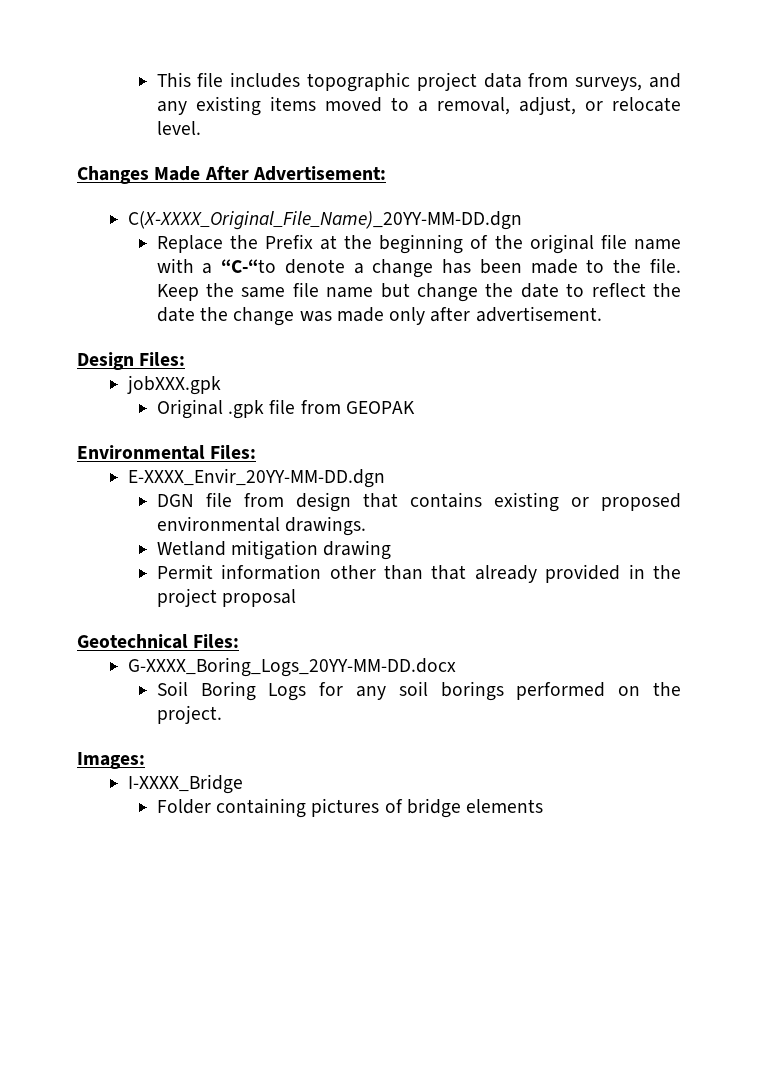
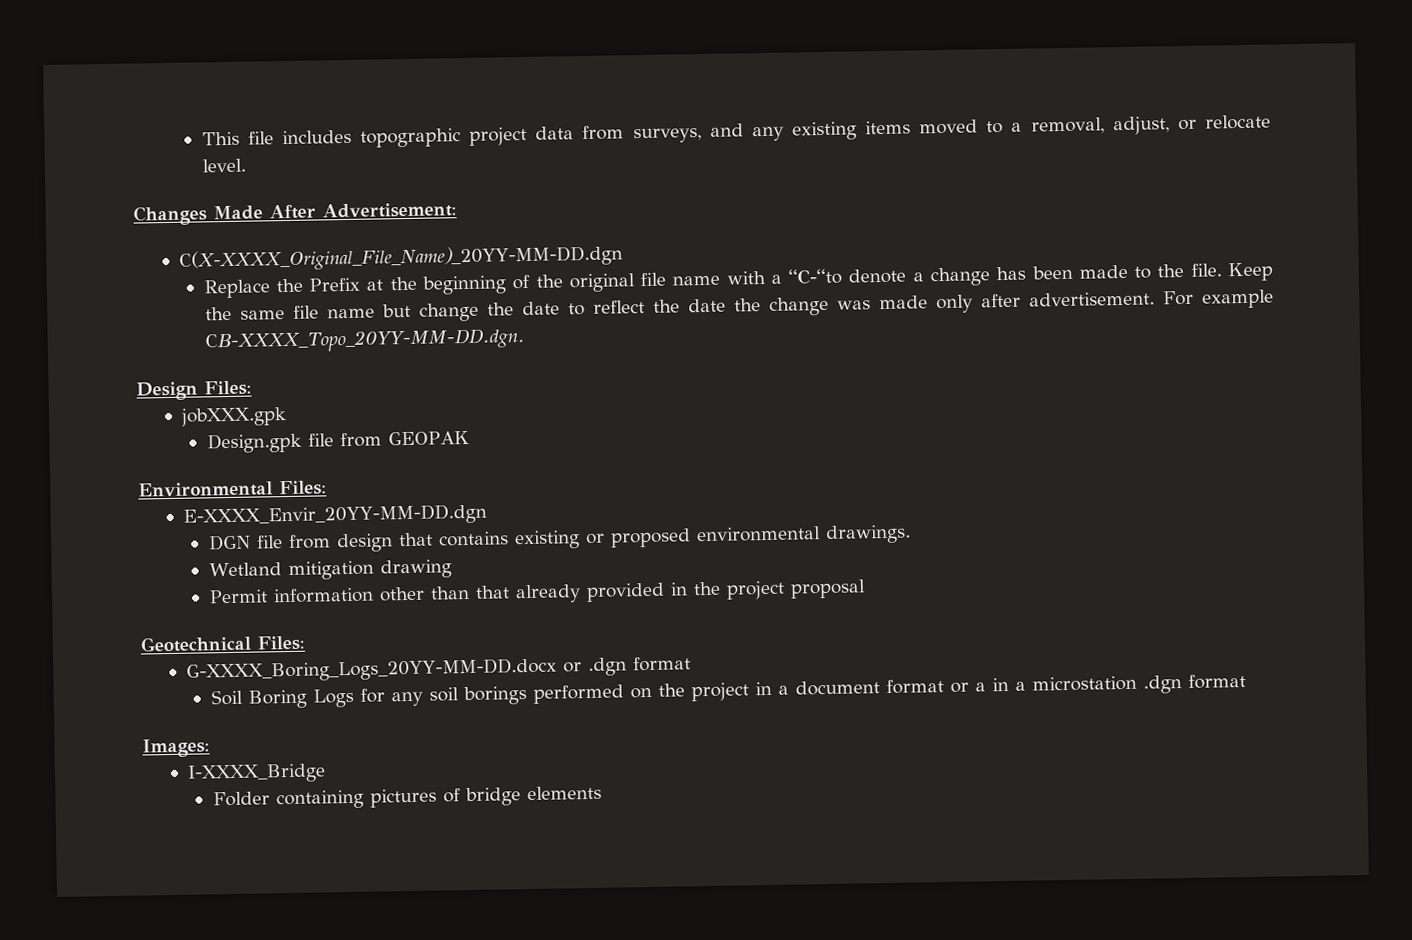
+ For example CB-XXXX_Topo_20YY-MM-DD.dgn.
- Original .gpk file from GEOPAK
+ Design.gpk file from GEOPAK
- G-XXXX_Boring_Logs_20YY-MM-DD.docx
+ G-XXXX_Boring_Logs_20YY-MM-DD.docx or .dgn format
- Soil Boring Logs for any soil borings performed on the project.
+ Soil Boring Logs for any soil borings performed on the project in a document format or a in a microstation .dgn format

